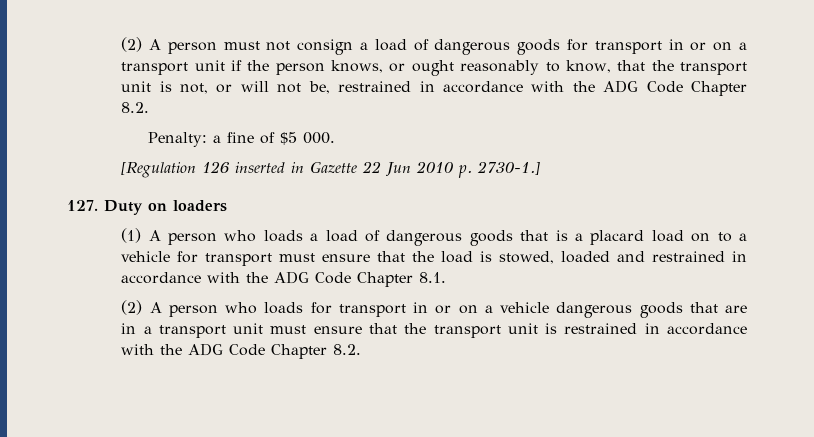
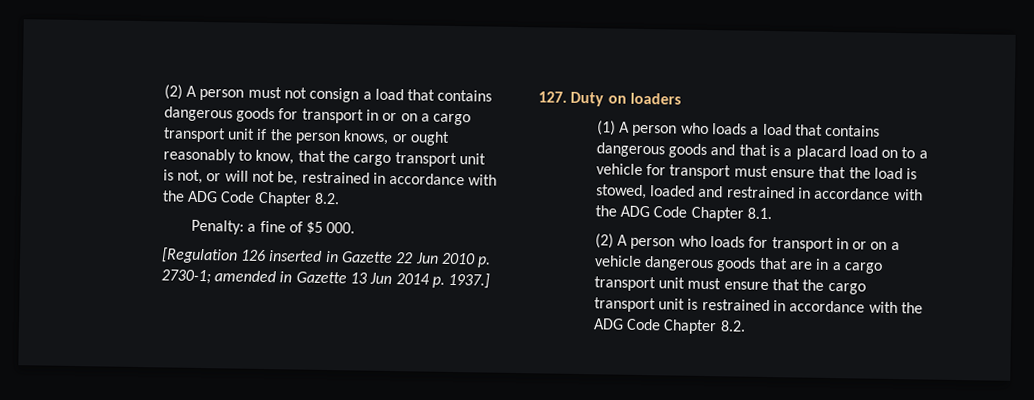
- (2) A person must not consign a load of dangerous goods for transport in or on a transport unit if the person knows, or ought reasonably to know, that the transport unit is not, or will not be, restrained in accordance with the ADG Code Chapter 8.2.
+ (2) A person must not consign a load that contains dangerous goods for transport in or on a cargo transport unit if the person knows, or ought reasonably to know, that the cargo transport unit is not, or will not be, restrained in accordance with the ADG Code Chapter 8.2.
- [Regulation 126 inserted in Gazette 22 Jun 2010 p. 2730-1.]
+ [Regulation 126 inserted in Gazette 22 Jun 2010 p. 2730-1; amended in Gazette 13 Jun 2014 p. 1937.]
- (1) A person who loads a load of dangerous goods that is a placard load on to a vehicle for transport must ensure that the load is stowed, loaded and restrained in accordance with the ADG Code Chapter 8.1.
+ (1) A person who loads a load that contains dangerous goods and that is a placard load on to a vehicle for transport must ensure that the load is stowed, loaded and restrained in accordance with the ADG Code Chapter 8.1.
- (2) A person who loads for transport in or on a vehicle dangerous goods that are in a transport unit must ensure that the transport unit is restrained in accordance with the ADG Code Chapter 8.2.
+ (2) A person who loads for transport in or on a vehicle dangerous goods that are in a cargo transport unit must ensure that the cargo transport unit is restrained in accordance with the ADG Code Chapter 8.2.

